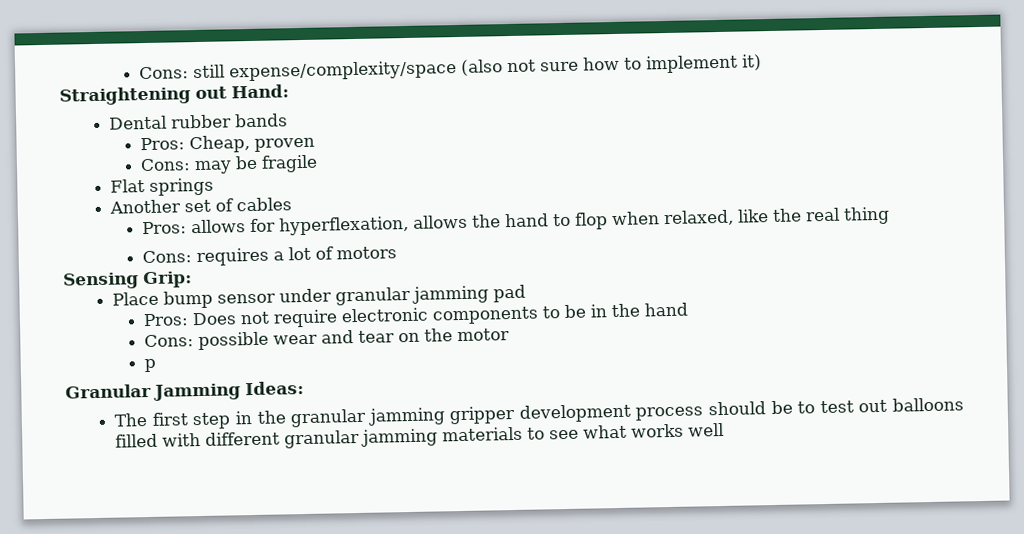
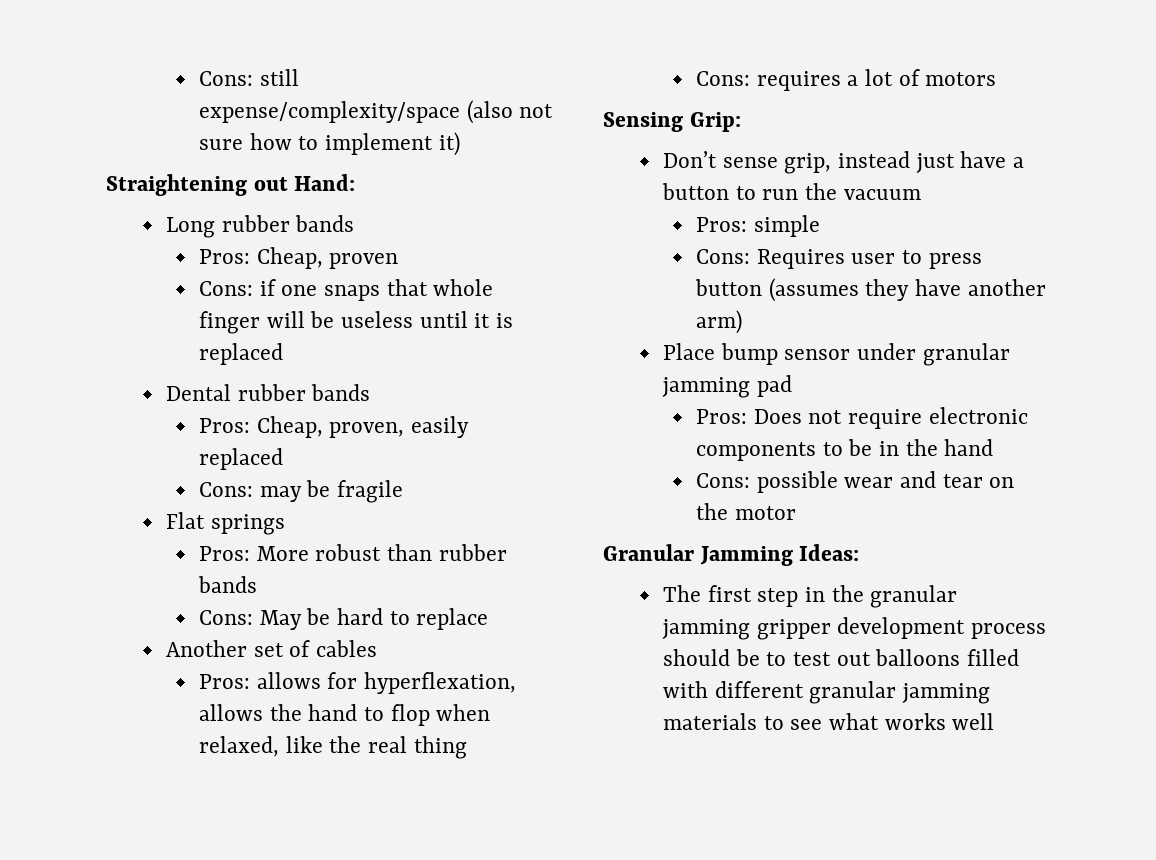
- Dental rubber bands
+ Long rubber bands
+ Cons: if one snaps that whole finger will be useless until it is replaced
+ Dental rubber bands
+ Pros: Cheap, proven, easily replaced
+ Pros: More robust than rubber bands
+ Cons: May be hard to replace
+ Don’t sense grip, instead just have a button to run the vacuum
+ Pros: simple
+ Cons: Requires user to press button (assumes they have another arm)
- p

